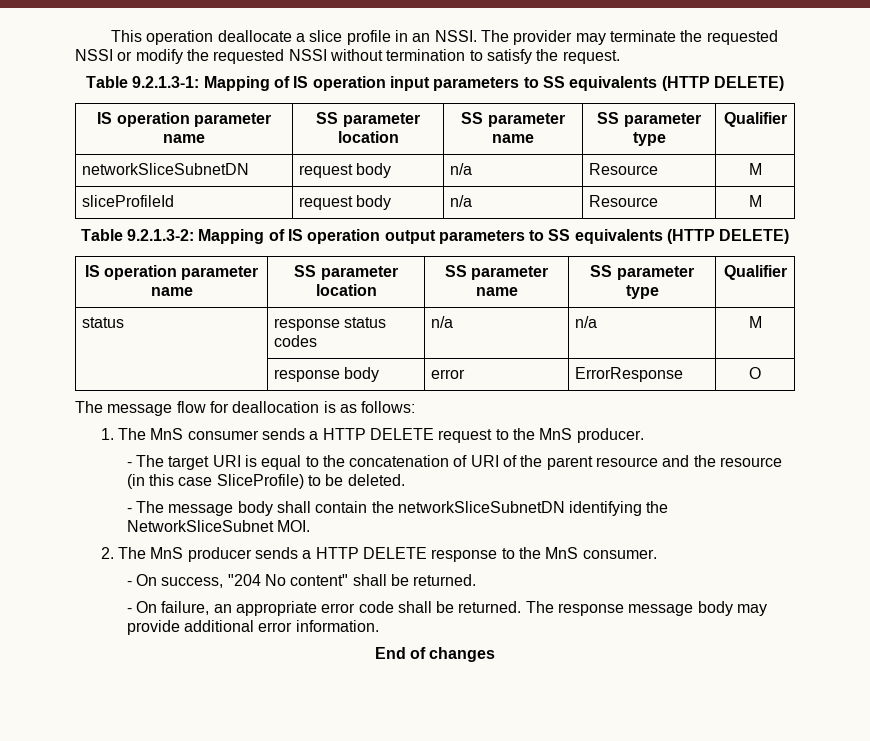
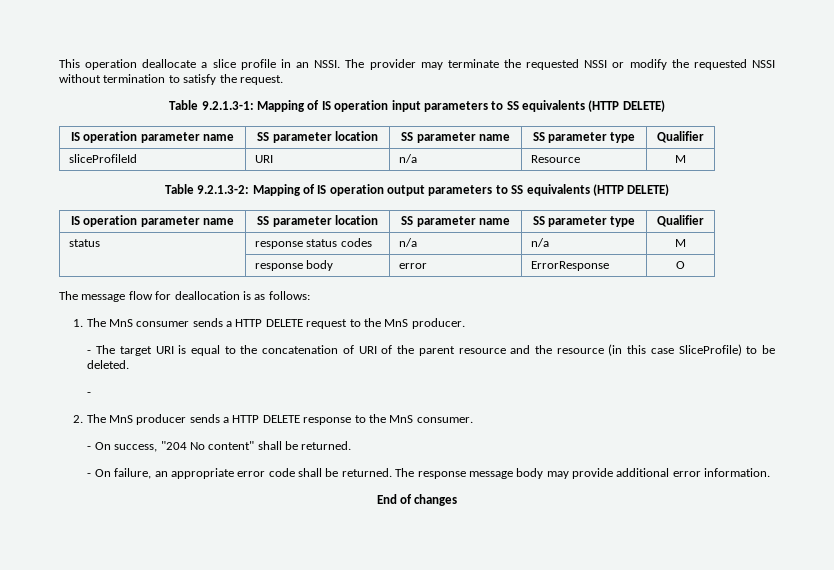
- networkSliceSubnetDN | request body | n/a | Resource | M
- sliceProfileId | request body | n/a | Resource | M
+ sliceProfileId | URI | n/a | Resource | M
  - The target URI is equal to the concatenation of URI of the parent resource and the resource (in this case SliceProfile) to be deleted.
- - The message body shall contain the networkSliceSubnetDN identifying the NetworkSliceSubnet MOI.
+ -

